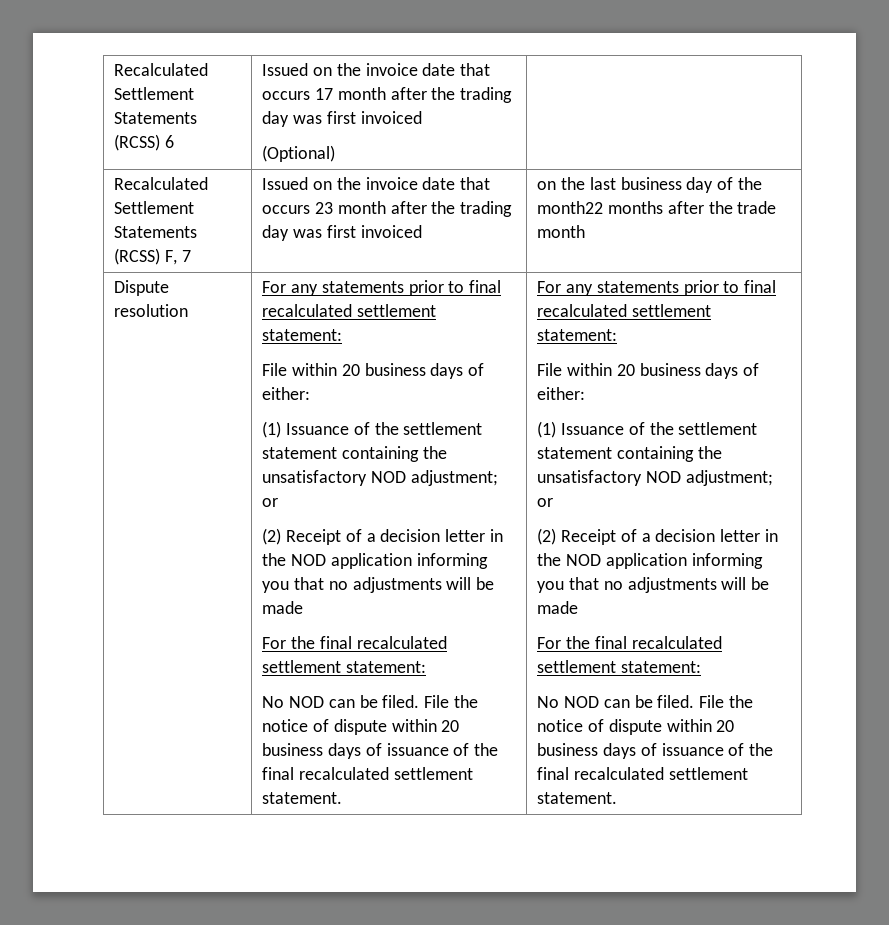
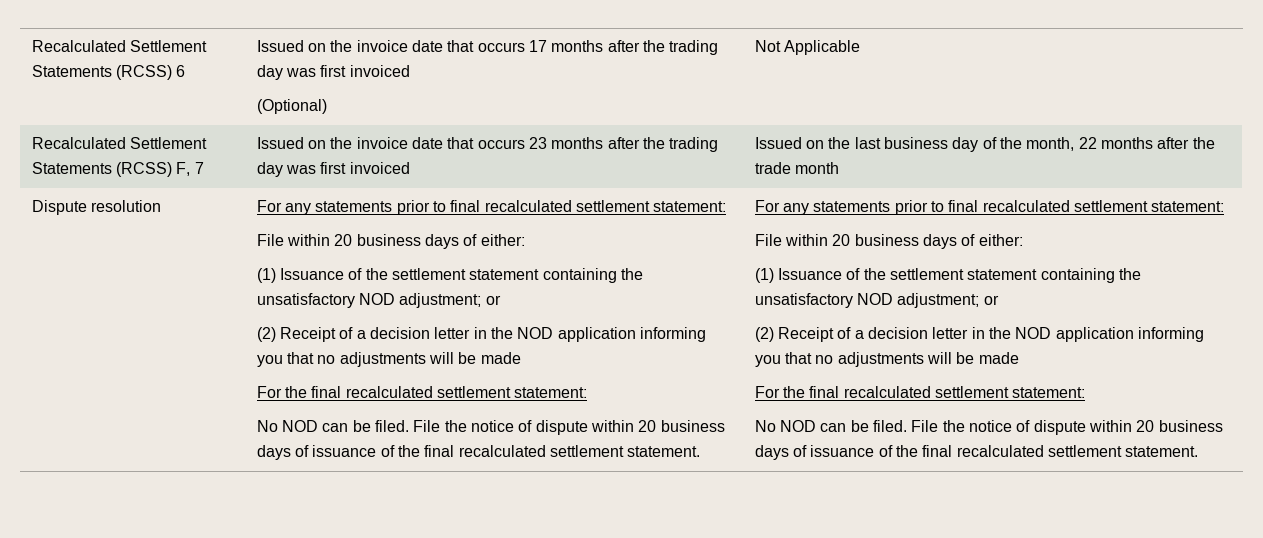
- Recalculated Settlement Statements (RCSS) 6 | Issued on the invoice date that occurs 17 month after the trading day was first invoiced
- (Optional) |
+ Recalculated Settlement Statements (RCSS) 6 | Issued on the invoice date that occurs 17 months after the trading day was first invoiced
+ (Optional) | Not Applicable
- Recalculated Settlement Statements (RCSS) F, 7 | Issued on the invoice date that occurs 23 month after the trading day was first invoiced | on the last business day of the month22 months after the trade month
+ Recalculated Settlement Statements (RCSS) F, 7 | Issued on the invoice date that occurs 23 months after the trading day was first invoiced | Issued on the last business day of the month, 22 months after the trade month

